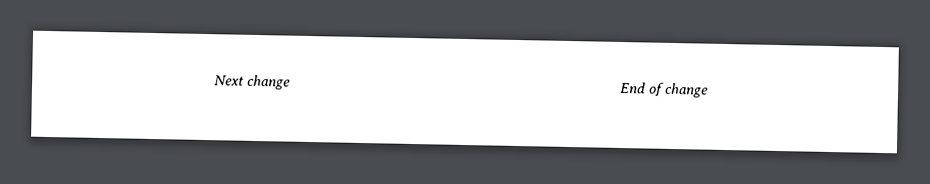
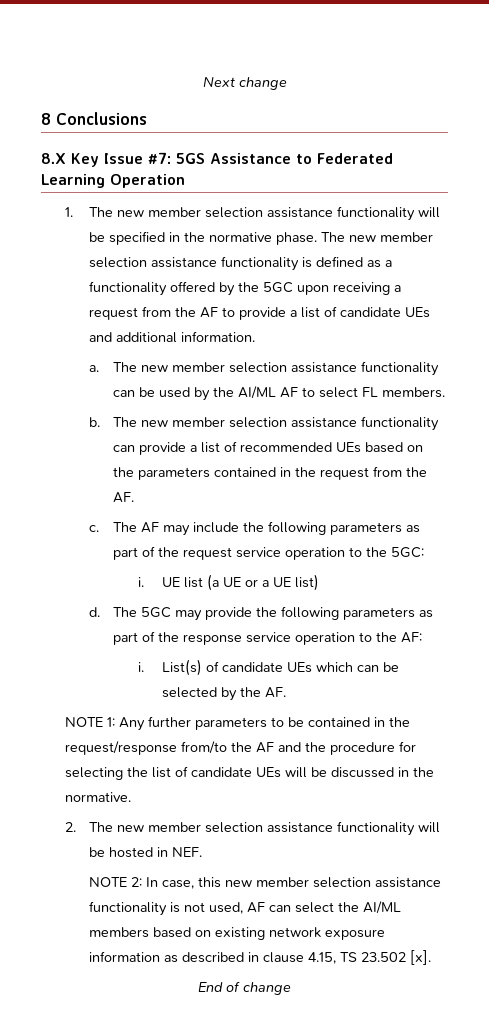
+ 8 Conclusions
+ 8.X Key Issue #7: 5GS Assistance to Federated Learning Operation
+ 1. The new member selection assistance functionality will be specified in the normative phase. The new member selection assistance functionality is defined as a functionality offered by the 5GC upon receiving a request from the AF to provide a list of candidate UEs and additional information.
+ a. The new member selection assistance functionality can be used by the AI/ML AF to select FL members.
+ b. The new member selection assistance functionality can provide a list of recommended UEs based on the parameters contained in the request from the AF.
+ c. The AF may include the following parameters as part of the request service operation to the 5GC:
+ i. UE list (a UE or a UE list)
+ d. The 5GC may provide the following parameters as part of the response service operation to the AF:
+ i. List(s) of candidate UEs which can be selected by the AF.
+ NOTE 1: Any further parameters to be contained in the request/response from/to the AF and the procedure for selecting the list of candidate UEs will be discussed in the normative.
+ 2. The new member selection assistance functionality will be hosted in NEF.
+ NOTE 2: In case, this new member selection assistance functionality is not used, AF can select the AI/ML members based on existing network exposure information as described in clause 4.15, TS 23.502 [x].

